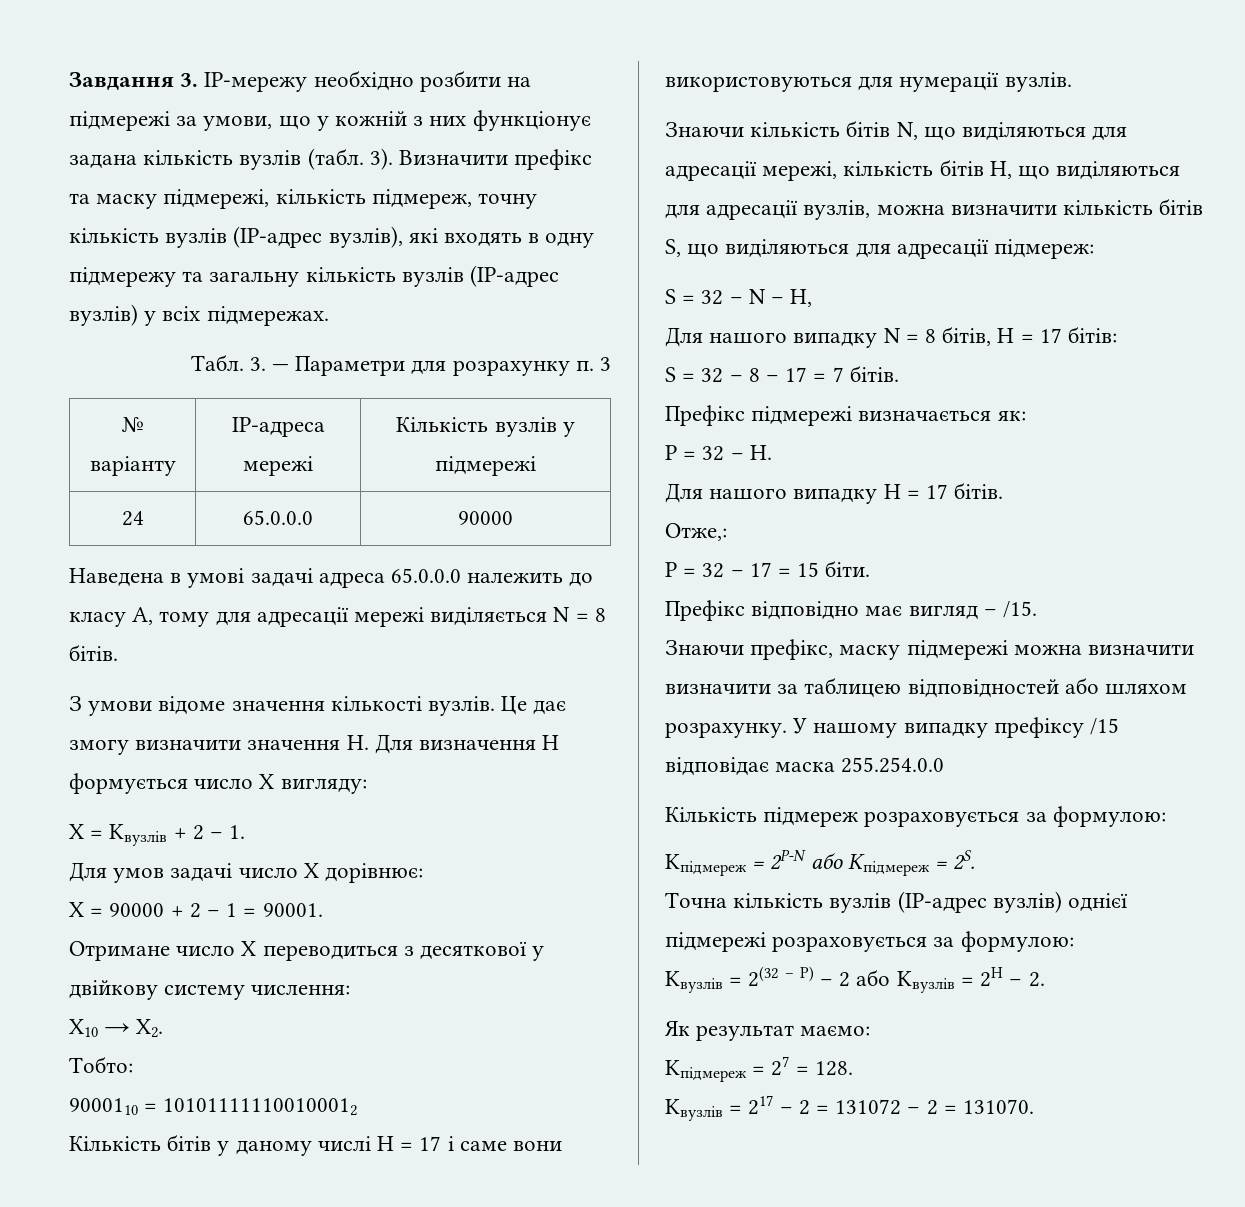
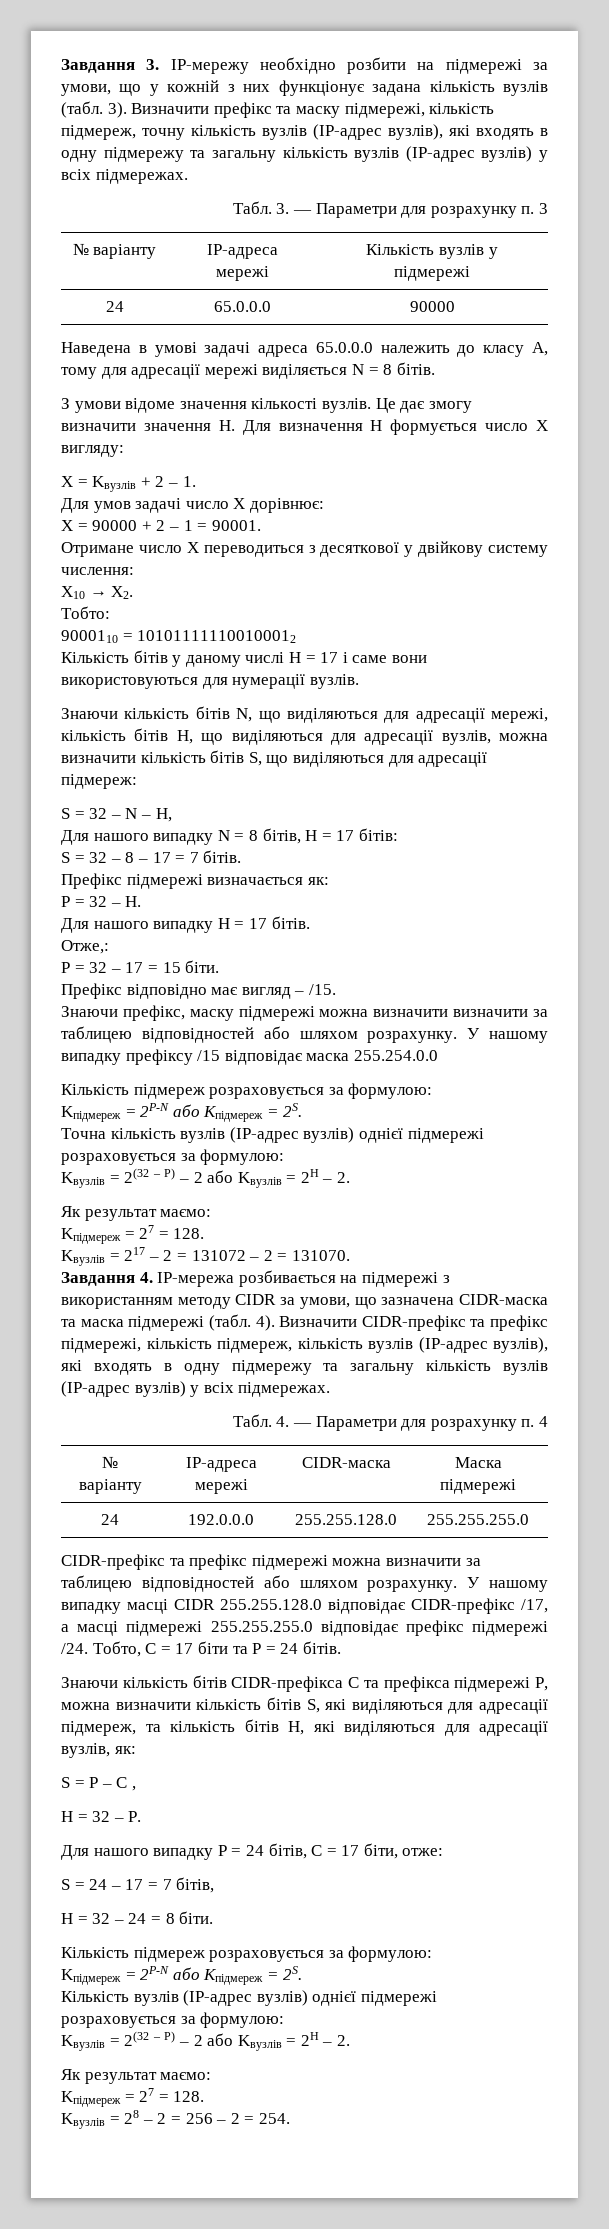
+ Завдання 4. IP-мережа розбивається на підмережі з використанням методу CIDR за умови, що зазначена CIDR-маска та маска підмережі (табл. 4). Визначити CIDR-префікс та префікс підмережі, кількість підмереж, кількість вузлів (IP-адрес вузлів), які входять в одну підмережу та загальну кількість вузлів (IP-адрес вузлів) у всіх підмережах.
+ Табл. 4. — Параметри для розрахунку п. 4
+ № варіанту | IP-адреса мережі | CIDR-маска | Маска підмережі
+ 24 | 192.0.0.0 | 255.255.128.0 | 255.255.255.0
+ CIDR-префікс та префікс підмережі можна визначити за таблицею відповідностей або шляхом розрахунку. У нашому випадку масці CIDR 255.255.128.0 відповідає CIDR-префікс /17, а масці підмережі 255.255.255.0 відповідає префікс підмережі /24. Тобто, С = 17 біти та P = 24 бітів.
+ Знаючи кількість бітів CIDR-префікса С та префікса підмережі P, можна визначити кількість бітів S, які виділяються для адресації підмереж, та кількість бітів H, які виділяються для адресації вузлів, як:
+ S = P – С ,
+ H = 32 – P.
+ Для нашого випадку P = 24 бітів, С = 17 біти, отже:
+ S = 24 – 17 = 7 бітів,
+ H = 32 – 24 = 8 біти.
+ Кількість підмереж розраховується за формулою:
+ Kпідмереж = 2P-N або Kпідмереж = 2S.
+ Кількість вузлів (IP-адрес вузлів) однієї підмережі розраховується за формулою:
+ Kвузлів = 2(32 – P) – 2 або Kвузлів = 2H – 2.
+ Як результат маємо:
+ Kпідмереж = 27 = 128.
+ Kвузлів = 28 – 2 = 256 – 2 = 254.

